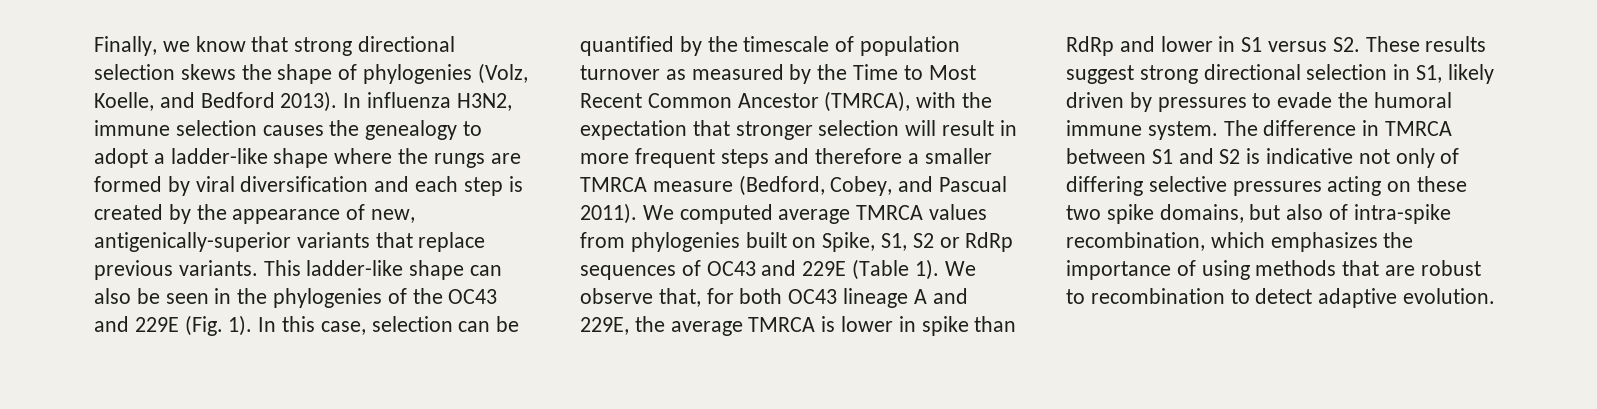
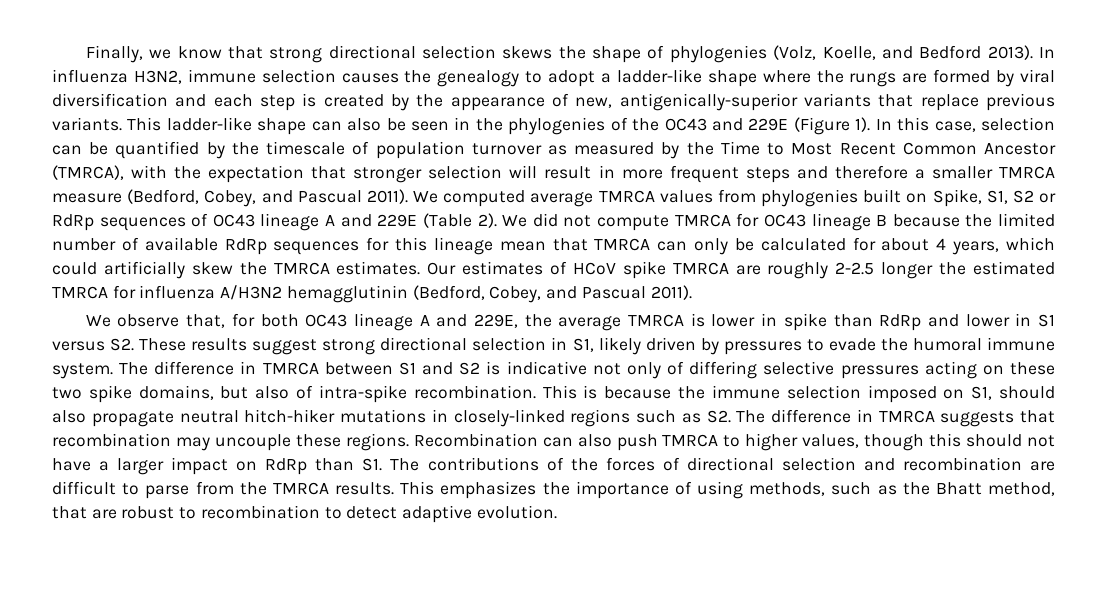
- This ladder-like shape can also be seen in the phylogenies of the OC43 and 229E (Fig. 1).
+ This ladder-like shape can also be seen in the phylogenies of the OC43 and 229E (Figure 1).
- We computed average TMRCA values from phylogenies built on Spike, S1, S2 or RdRp sequences of OC43 and 229E (Table 1). We observe that, for both OC43 lineage A and 229E, the average TMRCA is lower in spike than RdRp and lower in S1 versus S2. These results suggest strong directional selection in S1, likely driven by pressures to evade the humoral immune system.
+ We computed average TMRCA values from phylogenies built on Spike, S1, S2 or RdRp sequences of OC43 lineage A and 229E (Table 2). We did not compute TMRCA for OC43 lineage B because the limited number of available RdRp sequences for this lineage mean that TMRCA can only be calculated for about 4 years, which could artificially skew the TMRCA estimates. Our estimates of HCoV spike TMRCA are roughly 2-2.5 longer the estimated TMRCA for influenza A/H3N2 hemagglutinin (Bedford, Cobey, and Pascual 2011).
+ We observe that, for both OC43 lineage A and 229E, the average TMRCA is lower in spike than RdRp and lower in S1 versus S2. These results suggest strong directional selection in S1, likely driven by pressures to evade the humoral immune system.
- The difference in TMRCA between S1 and S2 is indicative not only of differing selective pressures acting on these two spike domains, but also of intra-spike recombination, which emphasizes the importance of using methods that are robust to recombination to detect adaptive evolution.
+ The difference in TMRCA between S1 and S2 is indicative not only of differing selective pressures acting on these two spike domains, but also of intra-spike recombination. This is because the immune selection imposed on S1, should also propagate neutral hitch-hiker mutations in closely-linked regions such as S2. The difference in TMRCA suggests that recombination may uncouple these regions. Recombination can also push TMRCA to higher values, though this should not have a larger impact on RdRp than S1. The contributions of the forces of directional selection and recombination are difficult to parse from the TMRCA results. This emphasizes the importance of using methods, such as the Bhatt method, that are robust to recombination to detect adaptive evolution.

